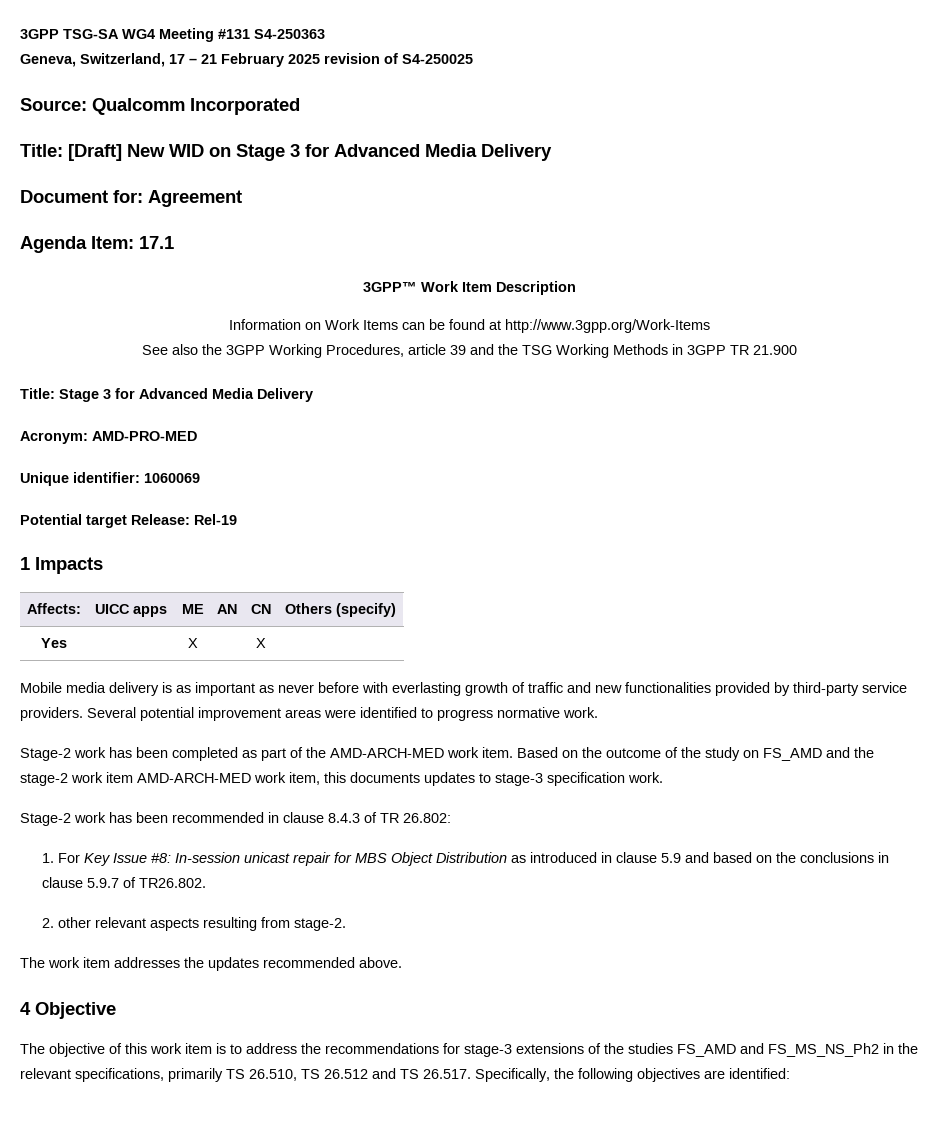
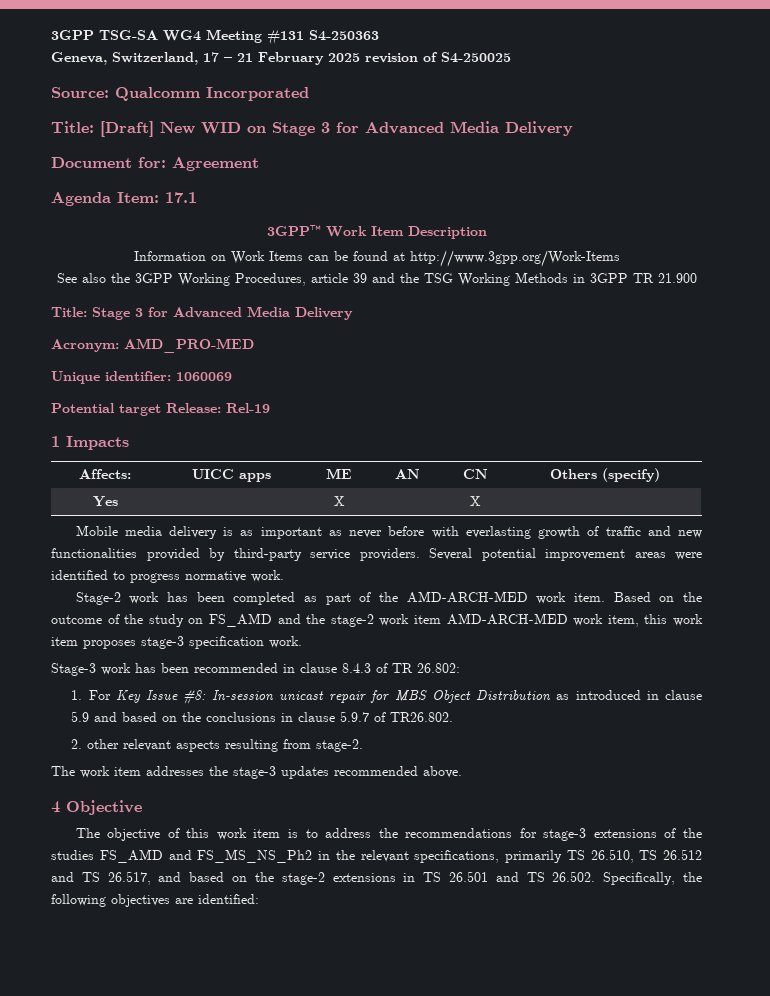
- Acronym: AMD-PRO-MED
+ Acronym: AMD_PRO-MED
- Based on the outcome of the study on FS_AMD and the stage-2 work item AMD-ARCH-MED work item, this documents updates to stage-3 specification work.
+ Based on the outcome of the study on FS_AMD and the stage-2 work item AMD-ARCH-MED work item, this work item proposes stage-3 specification work.
- Stage-2 work has been recommended in clause 8.4.3 of TR 26.802:
+ Stage-3 work has been recommended in clause 8.4.3 of TR 26.802:
- The work item addresses the updates recommended above.
+ The work item addresses the stage-3 updates recommended above.
- The objective of this work item is to address the recommendations for stage-3 extensions of the studies FS_AMD and FS_MS_NS_Ph2 in the relevant specifications, primarily TS 26.510, TS 26.512 and TS 26.517. Specifically, the following objectives are identified:
+ The objective of this work item is to address the recommendations for stage-3 extensions of the studies FS_AMD and FS_MS_NS_Ph2 in the relevant specifications, primarily TS 26.510, TS 26.512 and TS 26.517, and based on the stage-2 extensions in TS 26.501 and TS 26.502. Specifically, the following objectives are identified:

